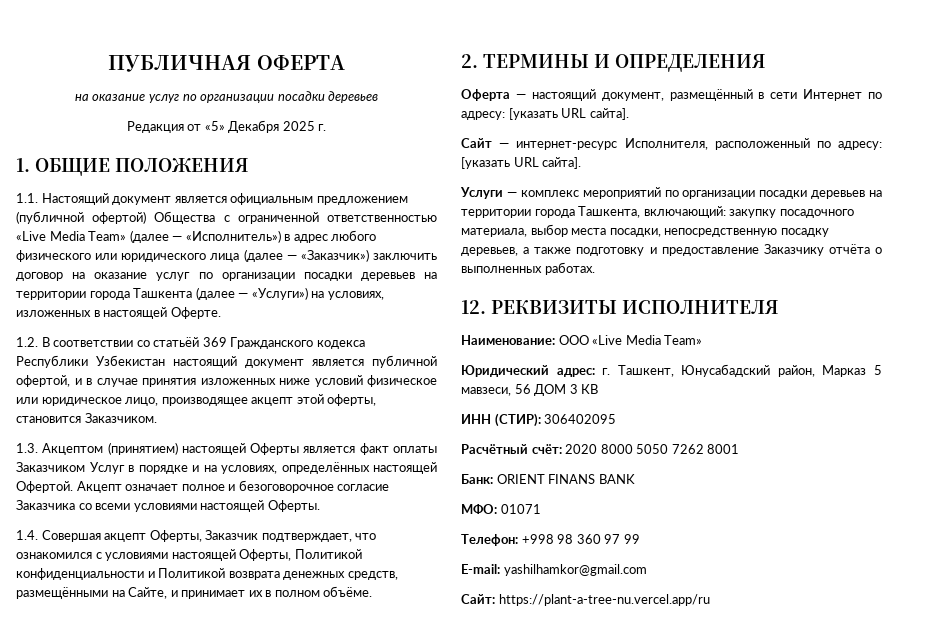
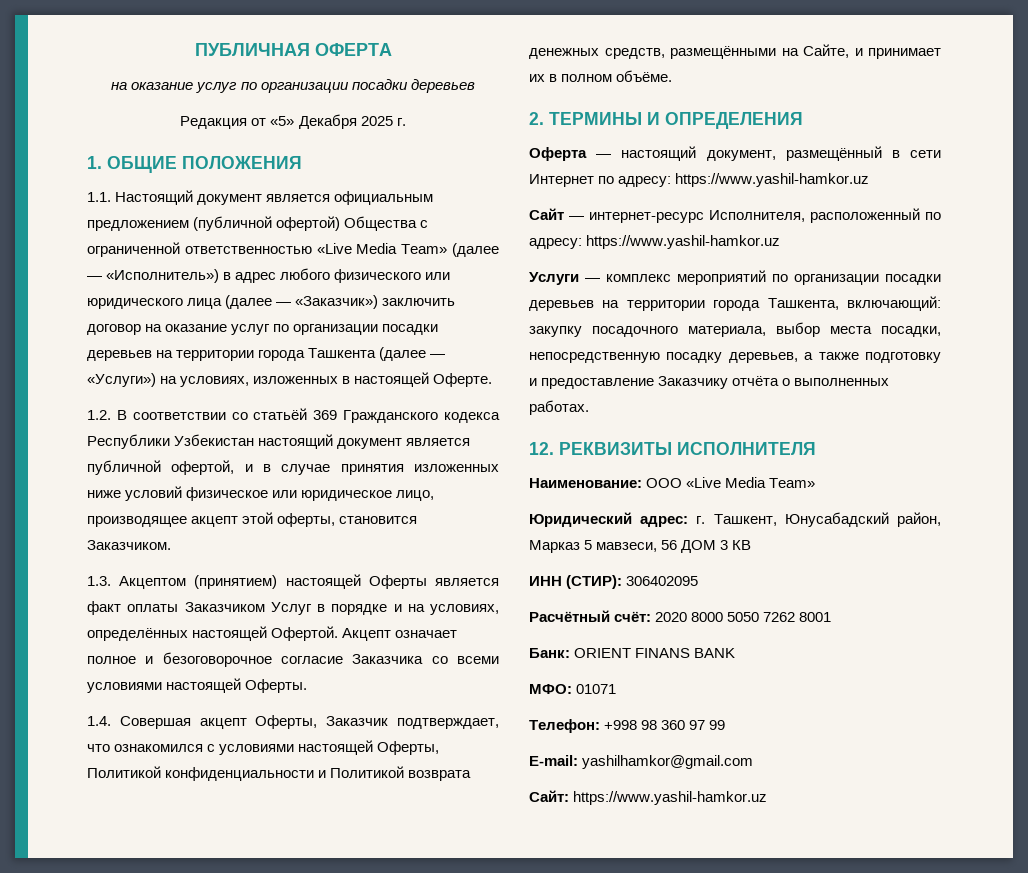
- Оферта — настоящий документ, размещённый в сети Интернет по адресу: [указать URL сайта].
+ Оферта — настоящий документ, размещённый в сети Интернет по адресу: https://www.yashil-hamkor.uz
- Сайт — интернет-ресурс Исполнителя, расположенный по адресу: [указать URL сайта].
+ Сайт — интернет-ресурс Исполнителя, расположенный по адресу: https://www.yashil-hamkor.uz
- Сайт: https://plant-a-tree-nu.vercel.app/ru
+ Сайт: https://www.yashil-hamkor.uz

